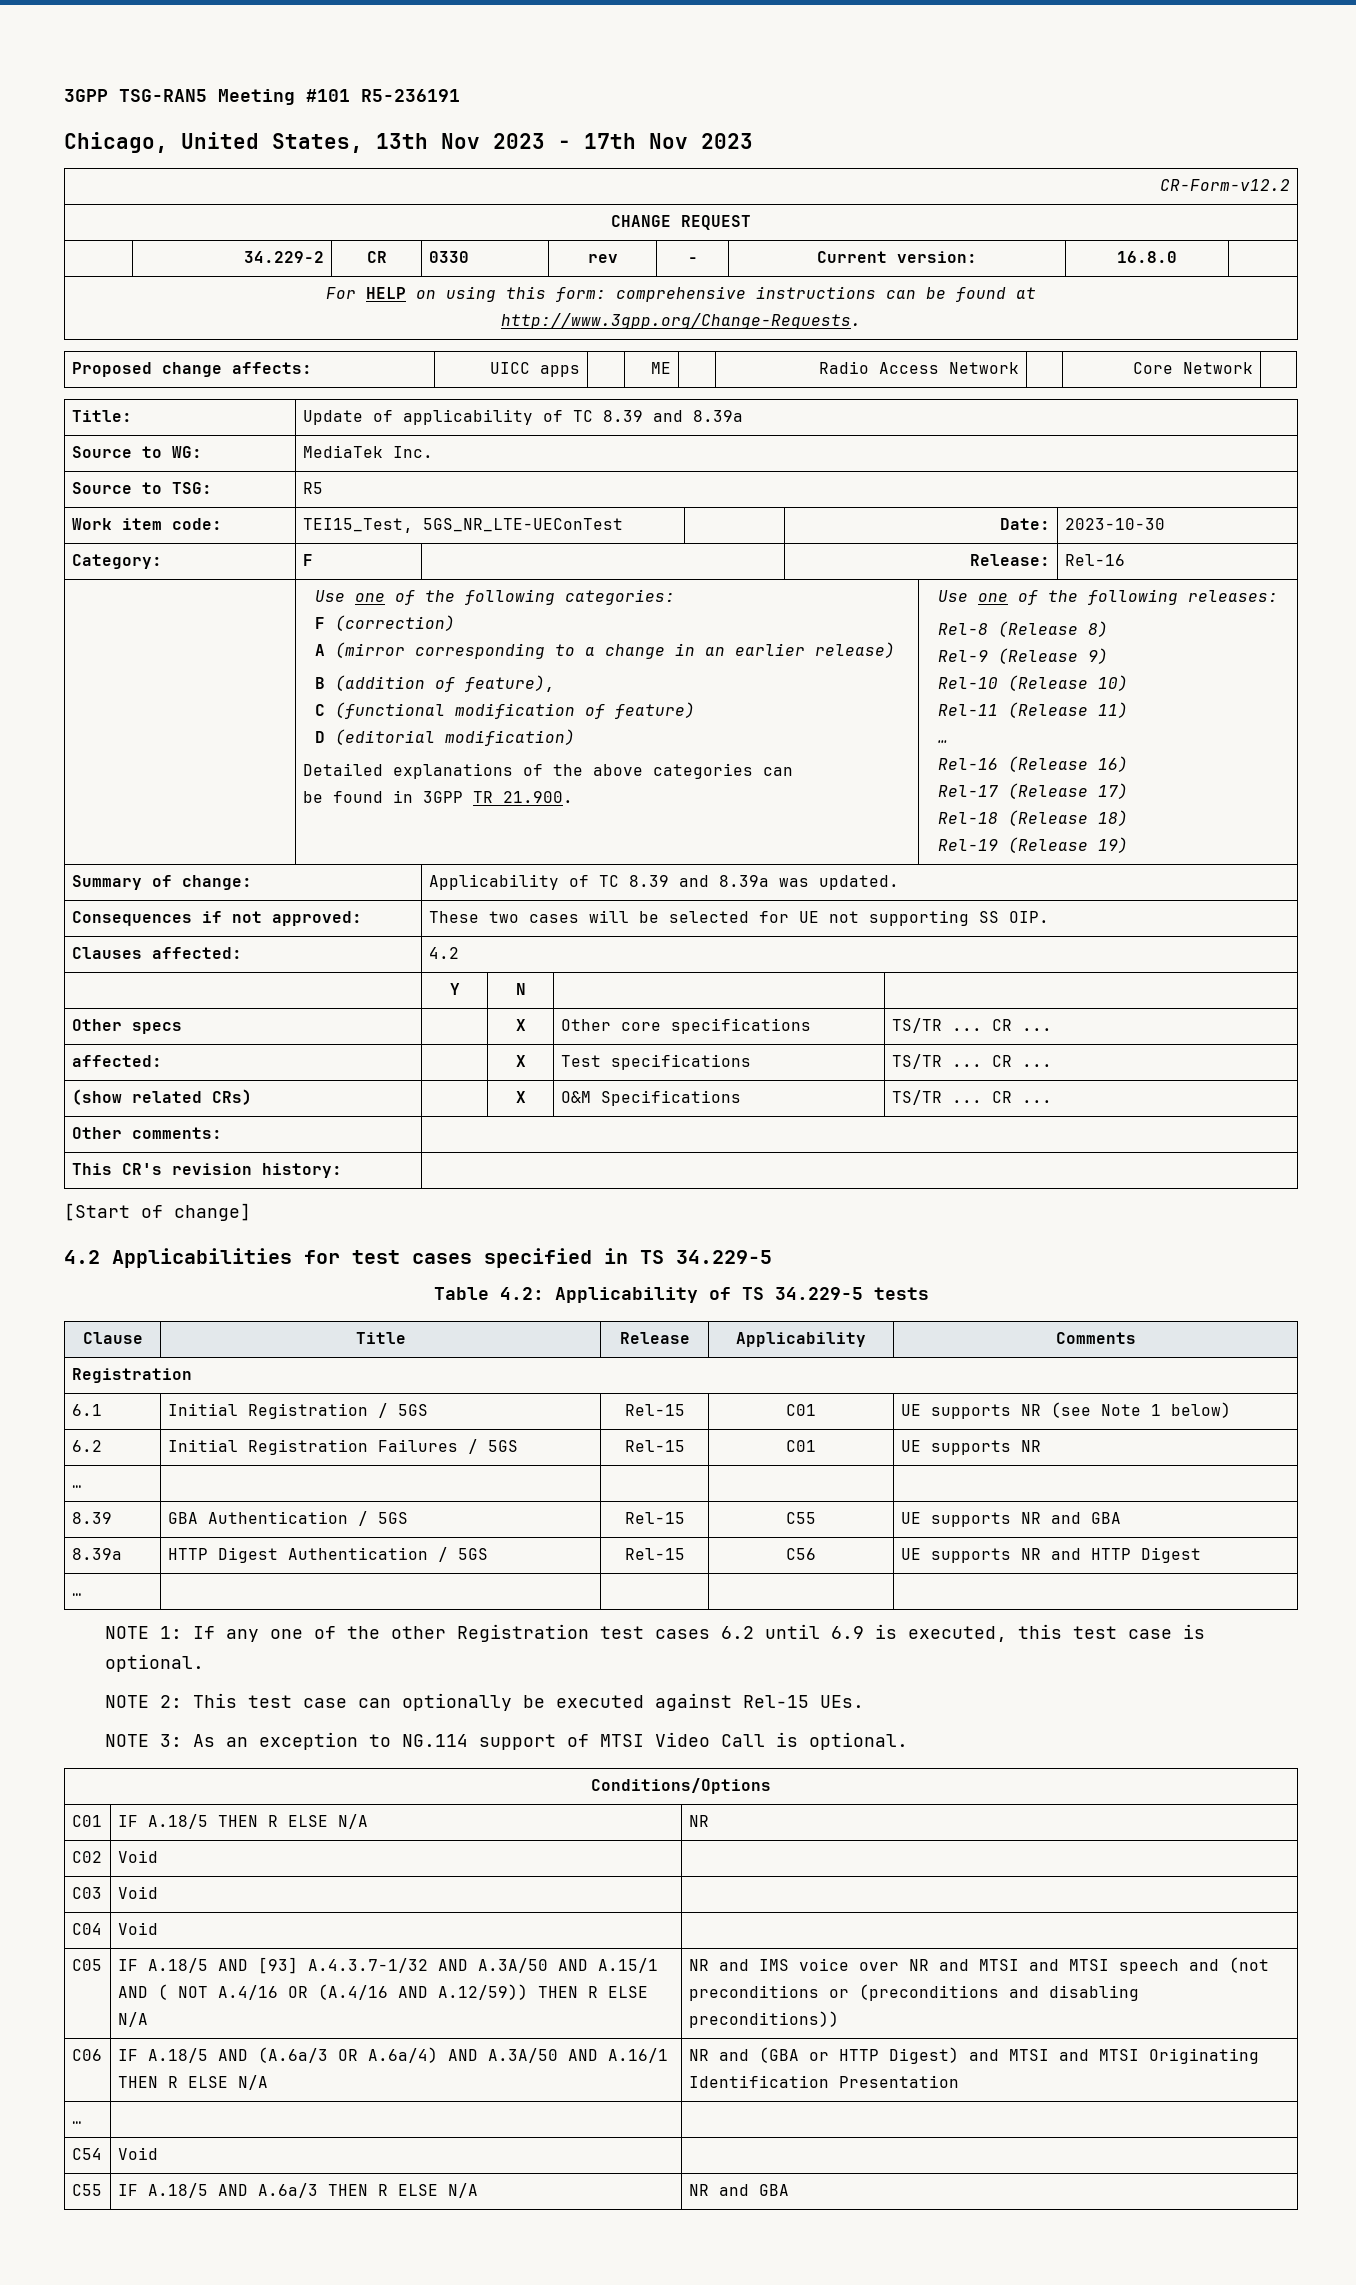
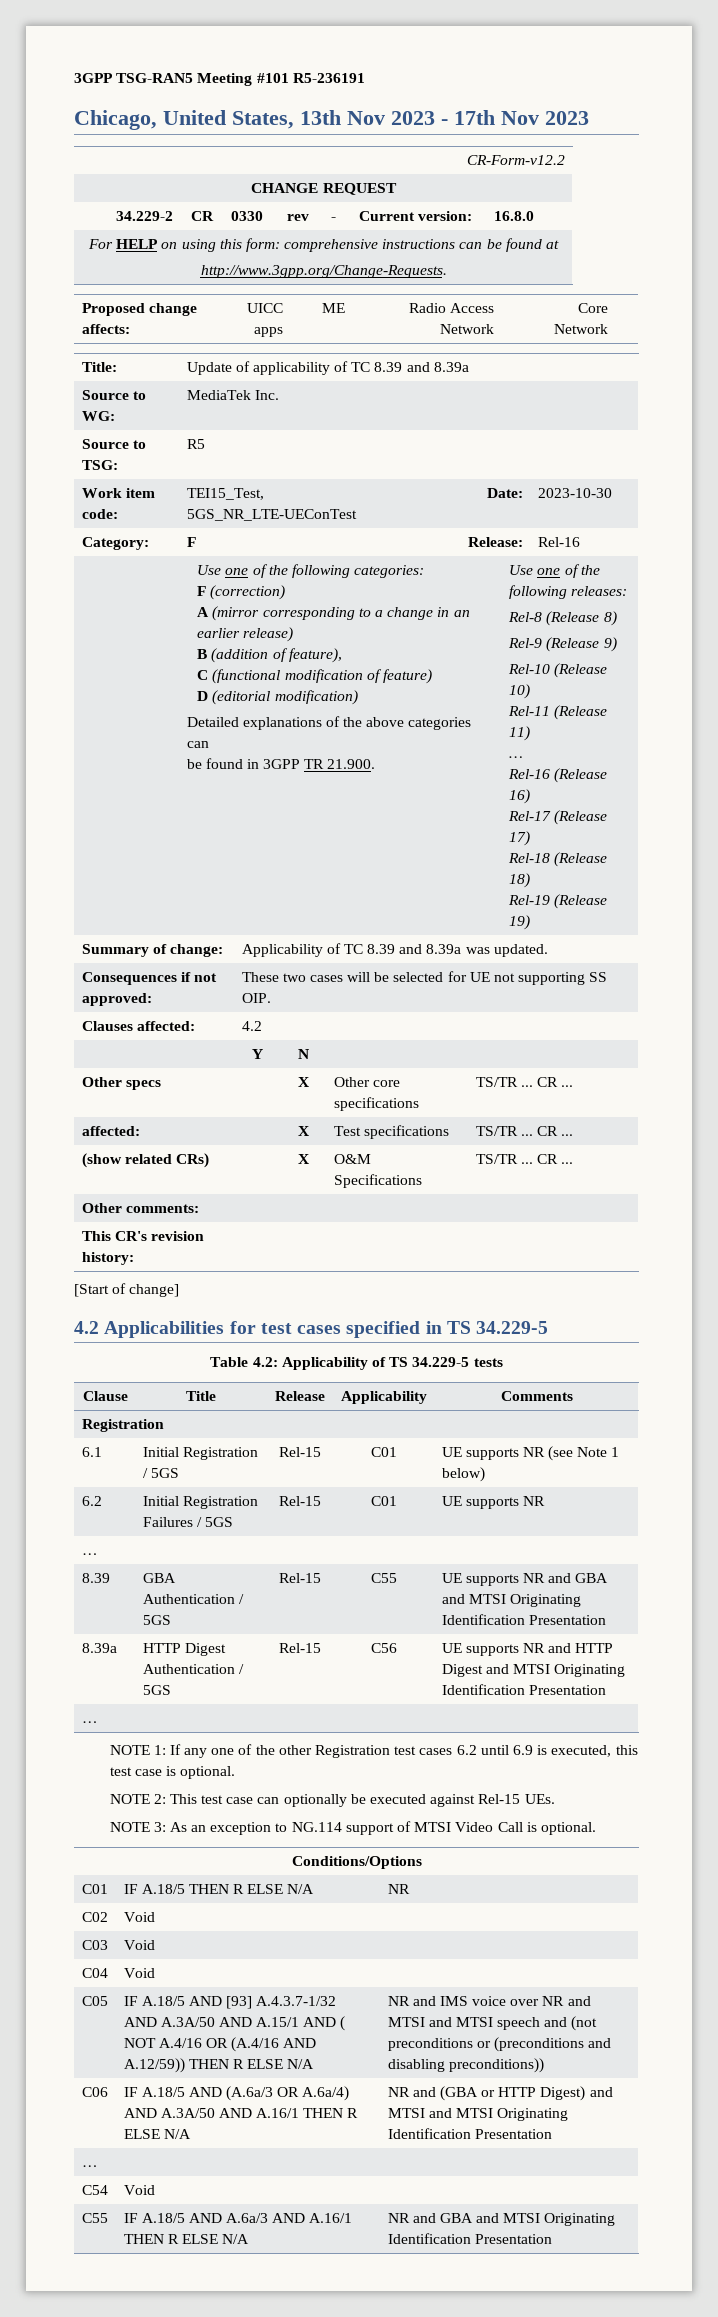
- 8.39 | GBA Authentication / 5GS | Rel-15 | C55 | UE supports NR and GBA
+ 8.39 | GBA Authentication / 5GS | Rel-15 | C55 | UE supports NR and GBA and MTSI Originating Identification Presentation
- 8.39a | HTTP Digest Authentication / 5GS | Rel-15 | C56 | UE supports NR and HTTP Digest
+ 8.39a | HTTP Digest Authentication / 5GS | Rel-15 | C56 | UE supports NR and HTTP Digest and MTSI Originating Identification Presentation
- C55 | IF A.18/5 AND A.6a/3 THEN R ELSE N/A | NR and GBA
+ C55 | IF A.18/5 AND A.6a/3 AND A.16/1 THEN R ELSE N/A | NR and GBA and MTSI Originating Identification Presentation

